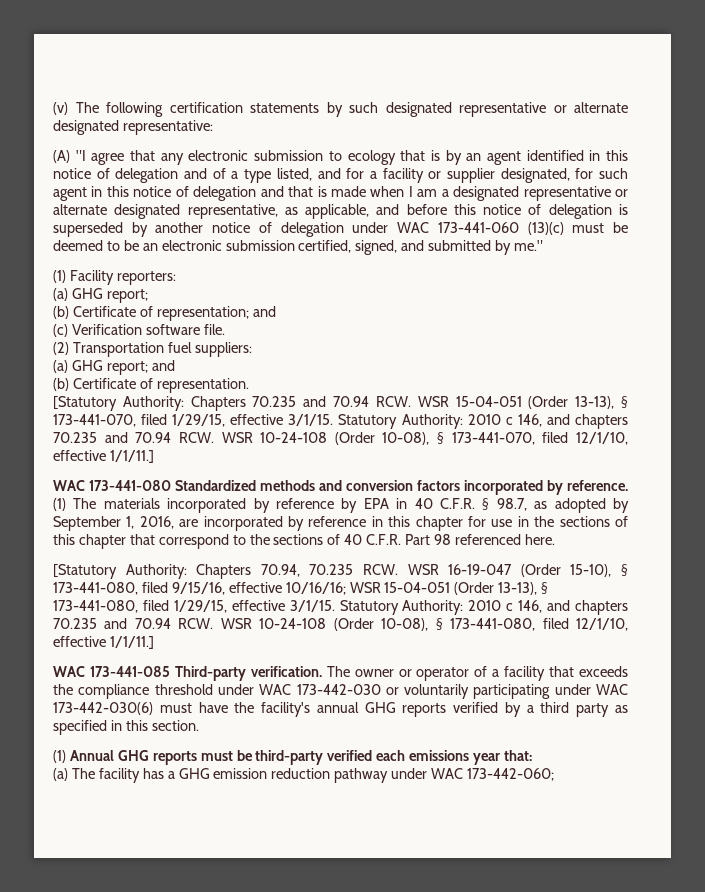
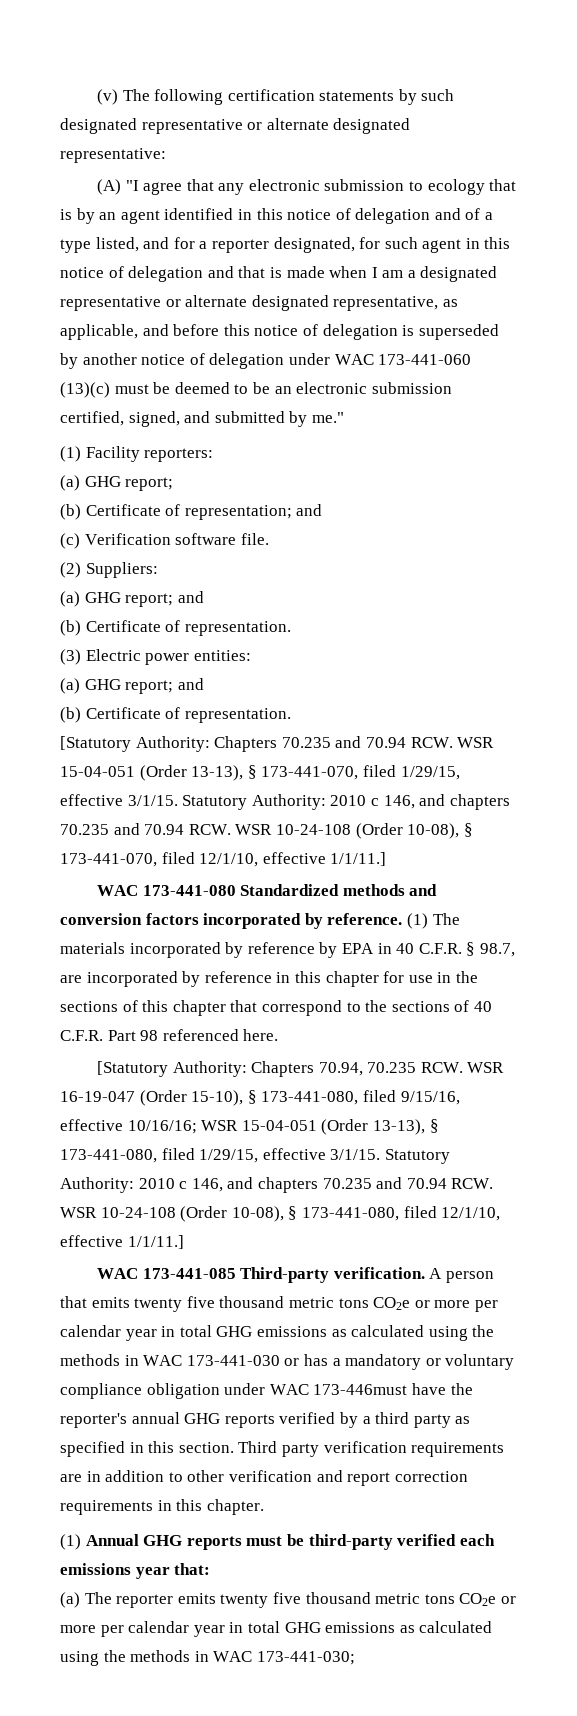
- (A) "I agree that any electronic submission to ecology that is by an agent identified in this notice of delegation and of a type listed, and for a facility or supplier designated, for such agent in this notice of delegation and that is made when I am a designated representative or alternate designated representative, as applicable, and before this notice of delegation is superseded by another notice of delegation under WAC 173-441-060 (13)(c) must be deemed to be an electronic submission certified, signed, and submitted by me."
+ (A) "I agree that any electronic submission to ecology that is by an agent identified in this notice of delegation and of a type listed, and for a reporter designated, for such agent in this notice of delegation and that is made when I am a designated representative or alternate designated representative, as applicable, and before this notice of delegation is superseded by another notice of delegation under WAC 173-441-060 (13)(c) must be deemed to be an electronic submission certified, signed, and submitted by me."
- (2) Transportation fuel suppliers:
+ (2) Suppliers:
+ (a) GHG report; and
+ (b) Certificate of representation.
+ (3) Electric power entities:
- (1) The materials incorporated by reference by EPA in 40 C.F.R. § 98.7, as adopted by September 1, 2016, are incorporated by reference in this chapter for use in the sections of this chapter that correspond to the sections of 40 C.F.R. Part 98 referenced here.
+ (1) The materials incorporated by reference by EPA in 40 C.F.R. § 98.7, are incorporated by reference in this chapter for use in the sections of this chapter that correspond to the sections of 40 C.F.R. Part 98 referenced here.
- The owner or operator of a facility that exceeds the compliance threshold under WAC 173-442-030 or voluntarily participating under WAC 173-442-030(6) must have the facility's annual GHG reports verified by a third party as specified in this section.
+ A person that emits twenty five thousand metric tons CO2e or more per calendar year in total GHG emissions as calculated using the methods in WAC 173-441-030 or has a mandatory or voluntary compliance obligation under WAC 173-446must have the reporter's annual GHG reports verified by a third party as specified in this section. Third party verification requirements are in addition to other verification and report correction requirements in this chapter.
- (a) The facility has a GHG emission reduction pathway under WAC 173-442-060;
+ (a) The reporter emits twenty five thousand metric tons CO2e or more per calendar year in total GHG emissions as calculated using the methods in WAC 173-441-030;

